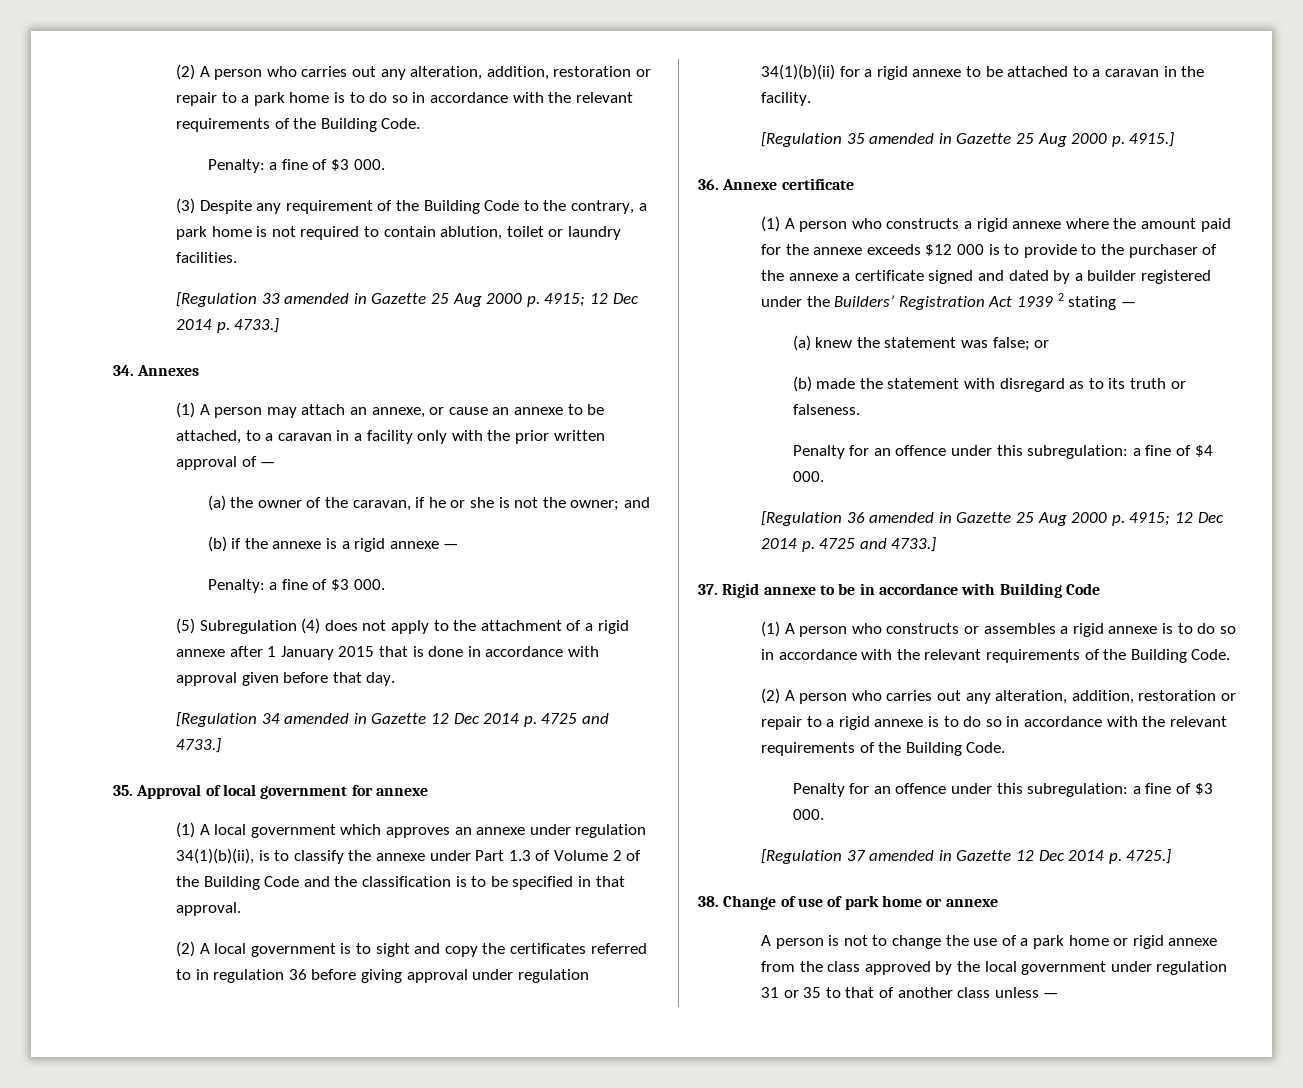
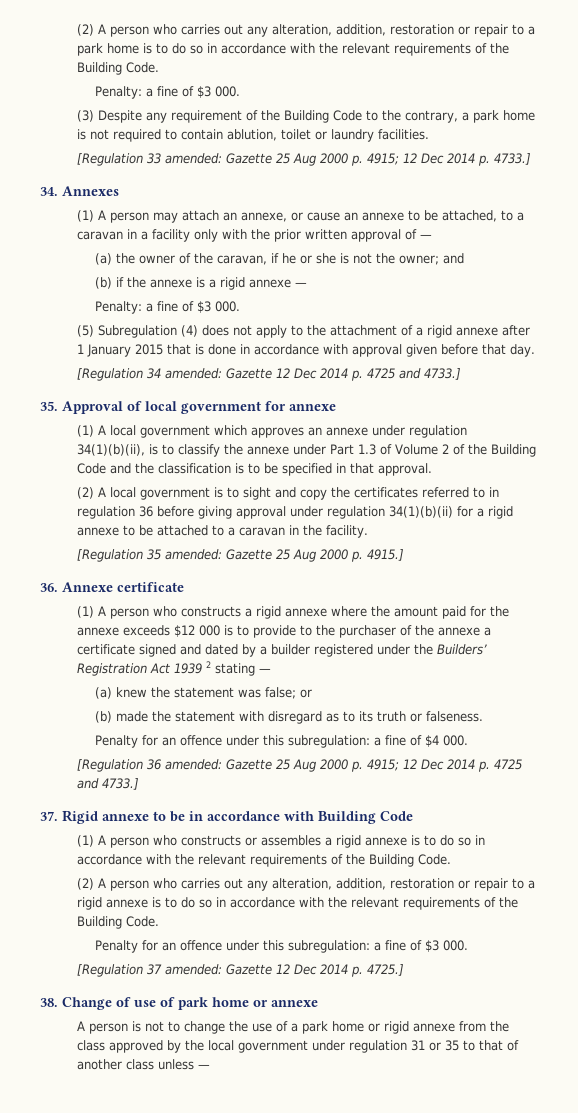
- [Regulation 33 amended in Gazette 25 Aug 2000 p. 4915; 12 Dec 2014 p. 4733.]
+ [Regulation 33 amended: Gazette 25 Aug 2000 p. 4915; 12 Dec 2014 p. 4733.]
- [Regulation 34 amended in Gazette 12 Dec 2014 p. 4725 and 4733.]
+ [Regulation 34 amended: Gazette 12 Dec 2014 p. 4725 and 4733.]
- [Regulation 35 amended in Gazette 25 Aug 2000 p. 4915.]
+ [Regulation 35 amended: Gazette 25 Aug 2000 p. 4915.]
- [Regulation 36 amended in Gazette 25 Aug 2000 p. 4915; 12 Dec 2014 p. 4725 and 4733.]
+ [Regulation 36 amended: Gazette 25 Aug 2000 p. 4915; 12 Dec 2014 p. 4725 and 4733.]
- [Regulation 37 amended in Gazette 12 Dec 2014 p. 4725.]
+ [Regulation 37 amended: Gazette 12 Dec 2014 p. 4725.]

